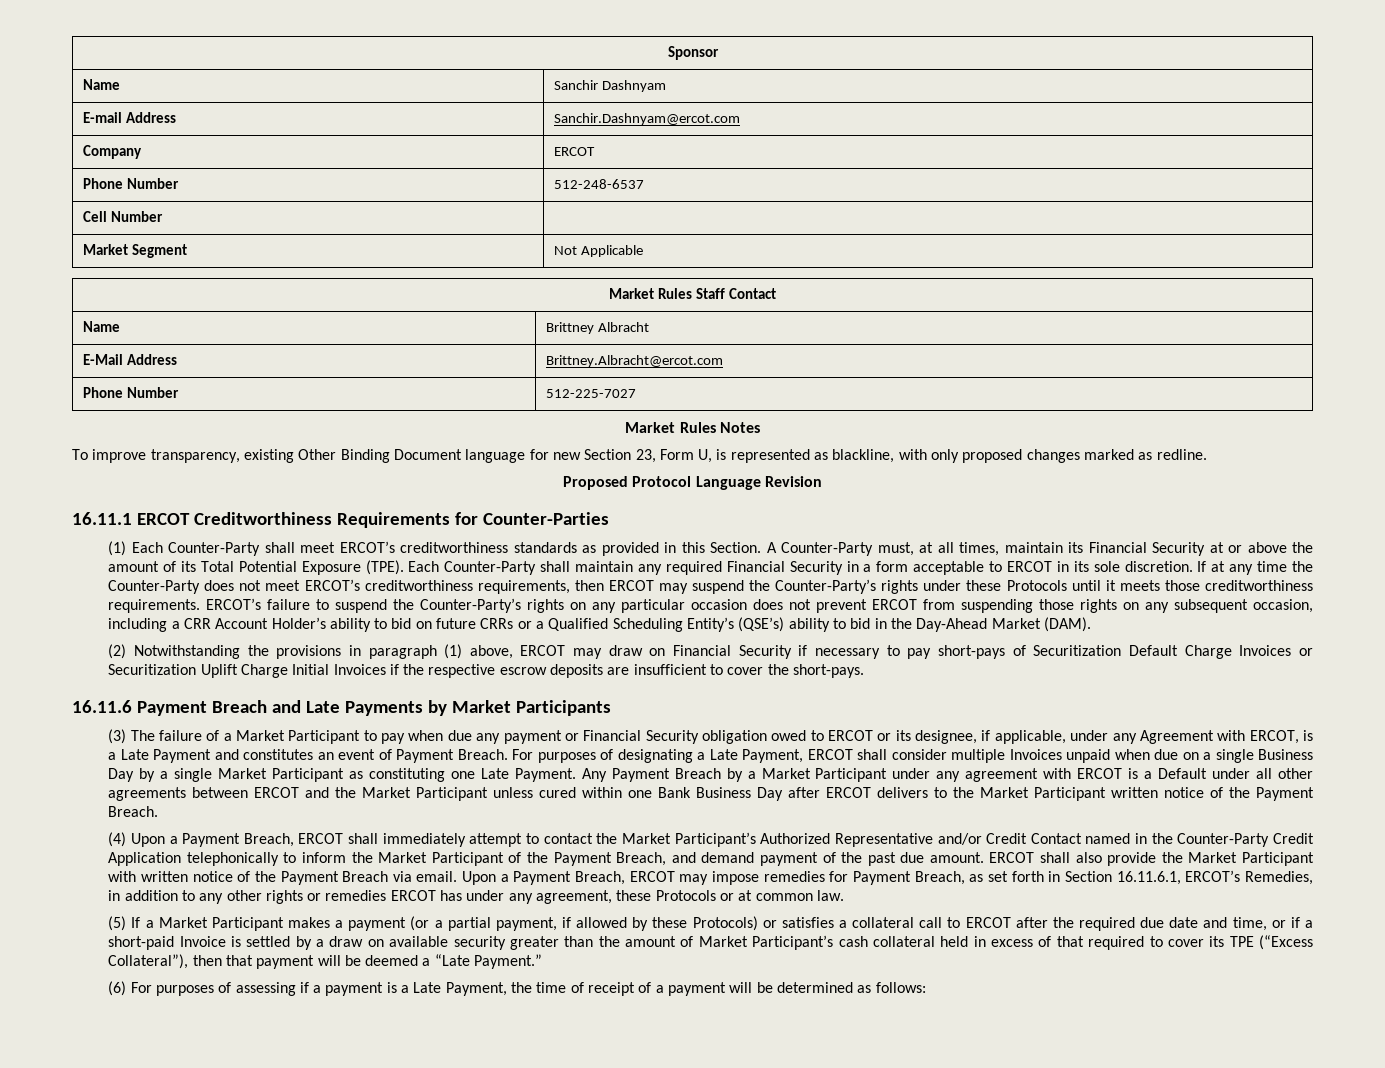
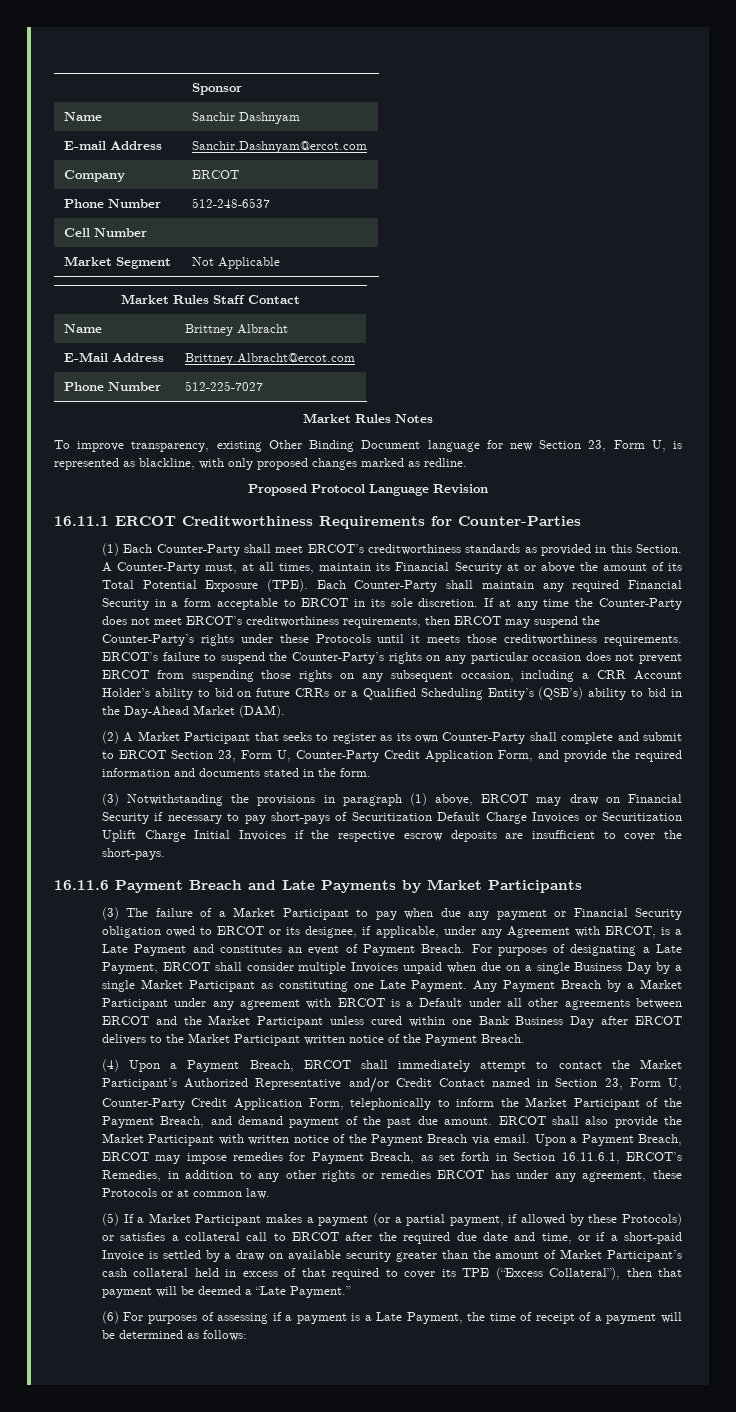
- (2) Notwithstanding the provisions in paragraph (1) above, ERCOT may draw on Financial Security if necessary to pay short-pays of Securitization Default Charge Invoices or Securitization Uplift Charge Initial Invoices if the respective escrow deposits are insufficient to cover the short-pays.
+ (2) A Market Participant that seeks to register as its own Counter-Party shall complete and submit to ERCOT Section 23, Form U, Counter-Party Credit Application Form, and provide the required information and documents stated in the form.
+ (3) Notwithstanding the provisions in paragraph (1) above, ERCOT may draw on Financial Security if necessary to pay short-pays of Securitization Default Charge Invoices or Securitization Uplift Charge Initial Invoices if the respective escrow deposits are insufficient to cover the short-pays.
- (4) Upon a Payment Breach, ERCOT shall immediately attempt to contact the Market Participant’s Authorized Representative and/or Credit Contact named in the Counter-Party Credit Application telephonically to inform the Market Participant of the Payment Breach, and demand payment of the past due amount.
+ (4) Upon a Payment Breach, ERCOT shall immediately attempt to contact the Market Participant’s Authorized Representative and/or Credit Contact named in Section 23, Form U, Counter-Party Credit Application Form, telephonically to inform the Market Participant of the Payment Breach, and demand payment of the past due amount.

